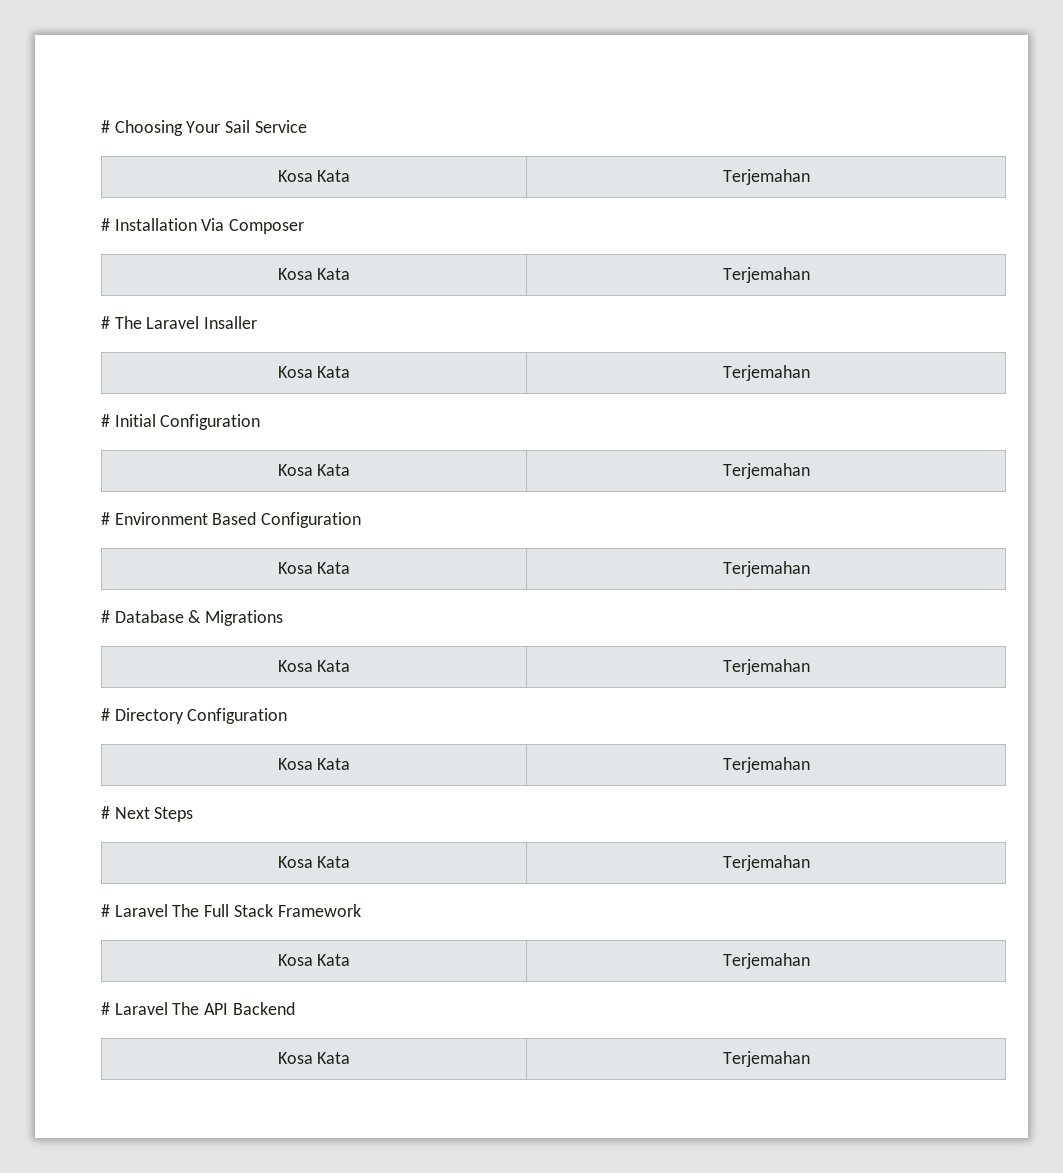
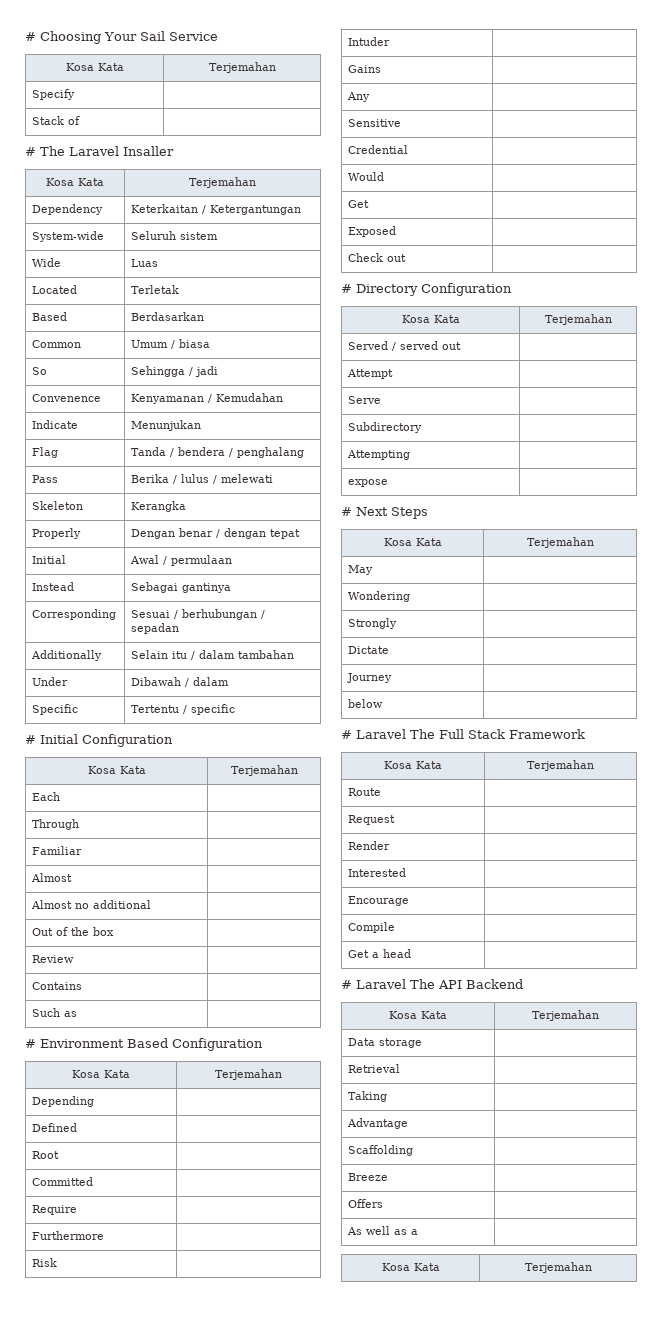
- # Installation Via Composer
- Kosa Kata | Terjemahan
+ Specify |
+ Stack of |
+ Dependency | Keterkaitan / Ketergantungan
+ System-wide | Seluruh sistem
+ Wide | Luas
+ Located | Terletak
+ Based | Berdasarkan
+ Common | Umum / biasa
+ So | Sehingga / jadi
+ Convenence | Kenyamanan / Kemudahan
+ Indicate | Menunjukan
+ Flag | Tanda / bendera / penghalang
+ Pass | Berika / lulus / melewati
+ Skeleton | Kerangka
+ Properly | Dengan benar / dengan tepat
+ Initial | Awal / permulaan
+ Instead | Sebagai gantinya
+ Corresponding | Sesuai / berhubungan / sepadan
+ Additionally | Selain itu / dalam tambahan
+ Under | Dibawah / dalam
+ Specific | Tertentu / specific
+ Each |
+ Through |
+ Familiar |
+ Almost |
+ Almost no additional |
+ Out of the box |
+ Review |
+ Contains |
+ Such as |
- # Database & Migrations
- Kosa Kata | Terjemahan
+ Depending |
+ Defined |
+ Root |
+ Committed |
+ Require |
+ Furthermore |
+ Risk |
+ Intuder |
+ Gains |
+ Any |
+ Sensitive |
+ Credential |
+ Would |
+ Get |
+ Exposed |
+ Check out |
+ Served / served out |
+ Attempt |
+ Serve |
+ Subdirectory |
+ Attempting |
+ expose |
+ May |
+ Wondering |
+ Strongly |
+ Dictate |
+ Journey |
+ below |
+ Route |
+ Request |
+ Render |
+ Interested |
+ Encourage |
+ Compile |
+ Get a head |
+ Data storage |
+ Retrieval |
+ Taking |
+ Advantage |
+ Scaffolding |
+ Breeze |
+ Offers |
+ As well as a |
+ Kosa Kata | Terjemahan

